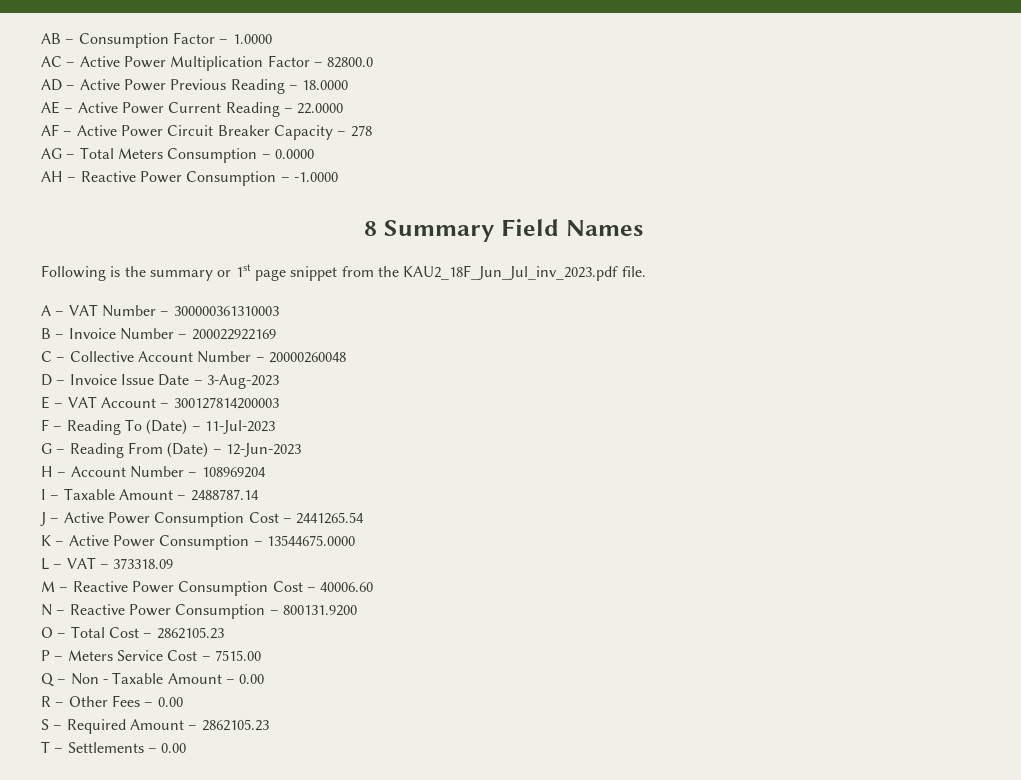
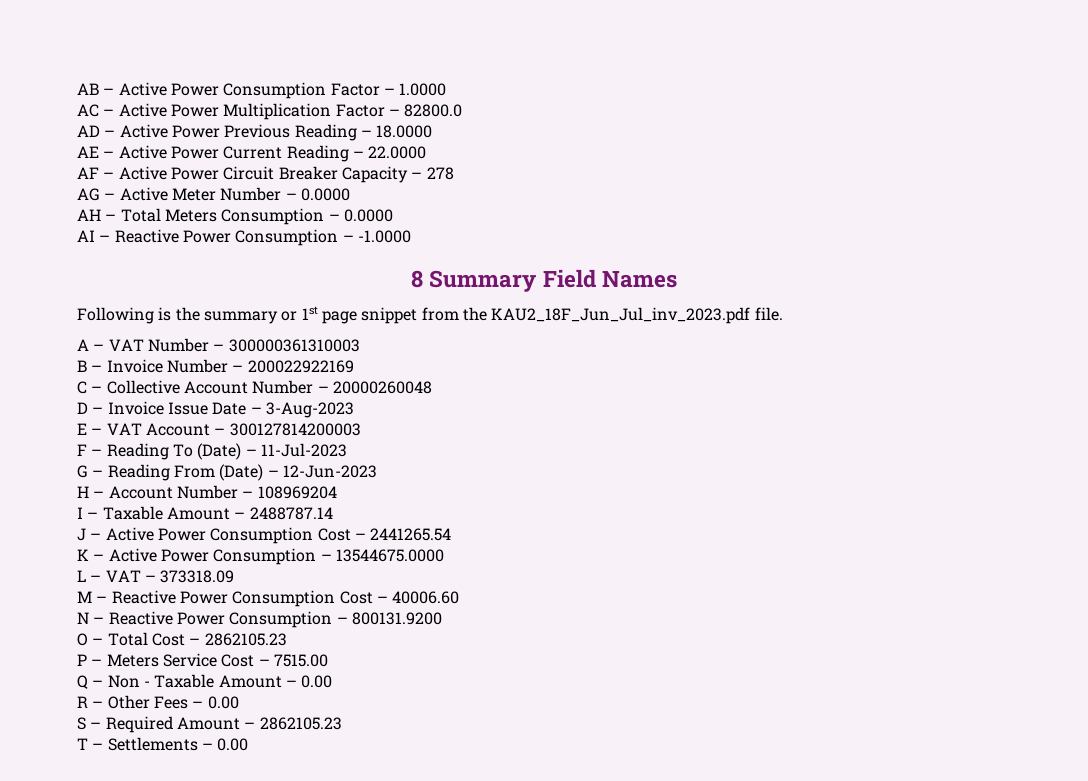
- AB – Consumption Factor – 1.0000
+ AB – Active Power Consumption Factor – 1.0000
- AG – Total Meters Consumption – 0.0000
+ AG – Active Meter Number – 0.0000
+ AH – Total Meters Consumption – 0.0000
- AH – Reactive Power Consumption – -1.0000
+ AI – Reactive Power Consumption – -1.0000

